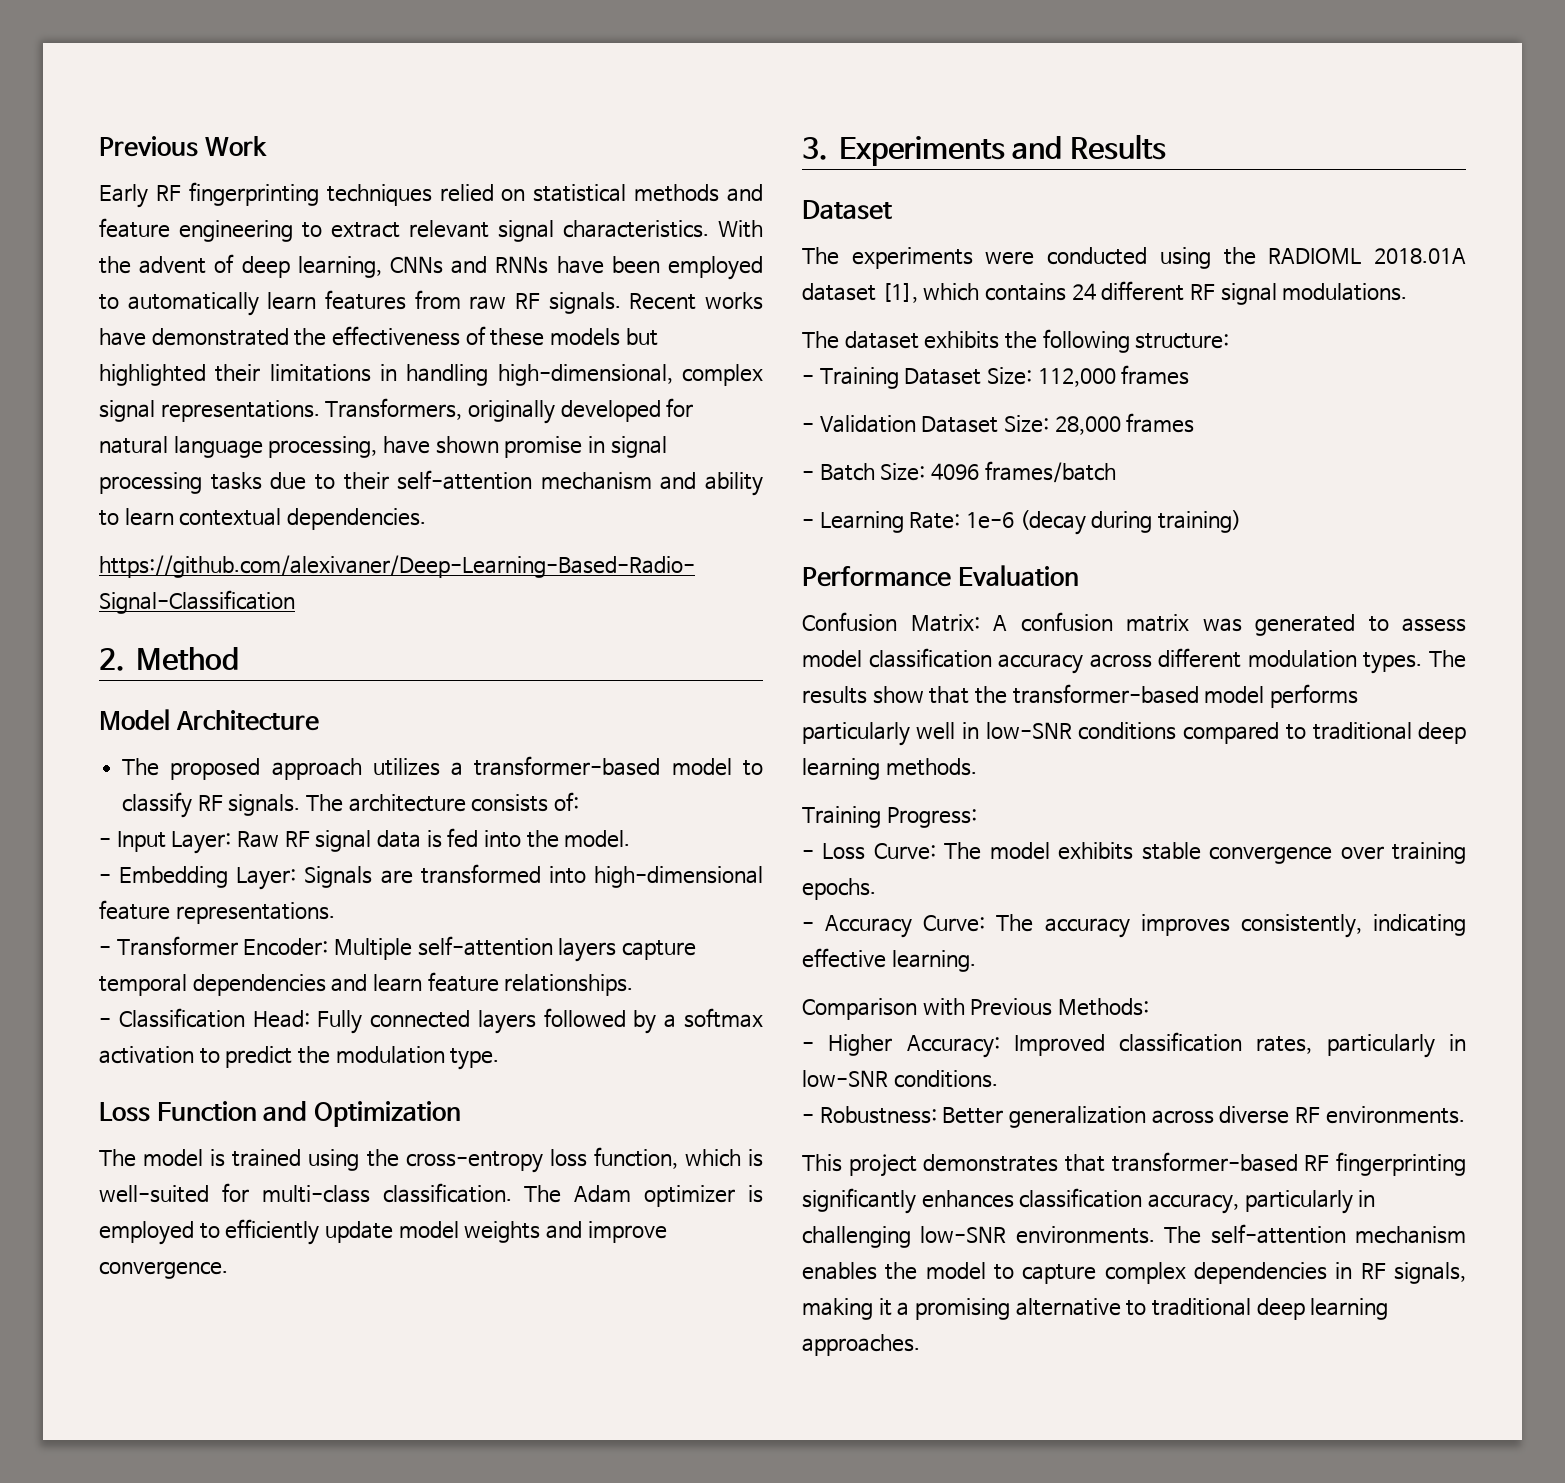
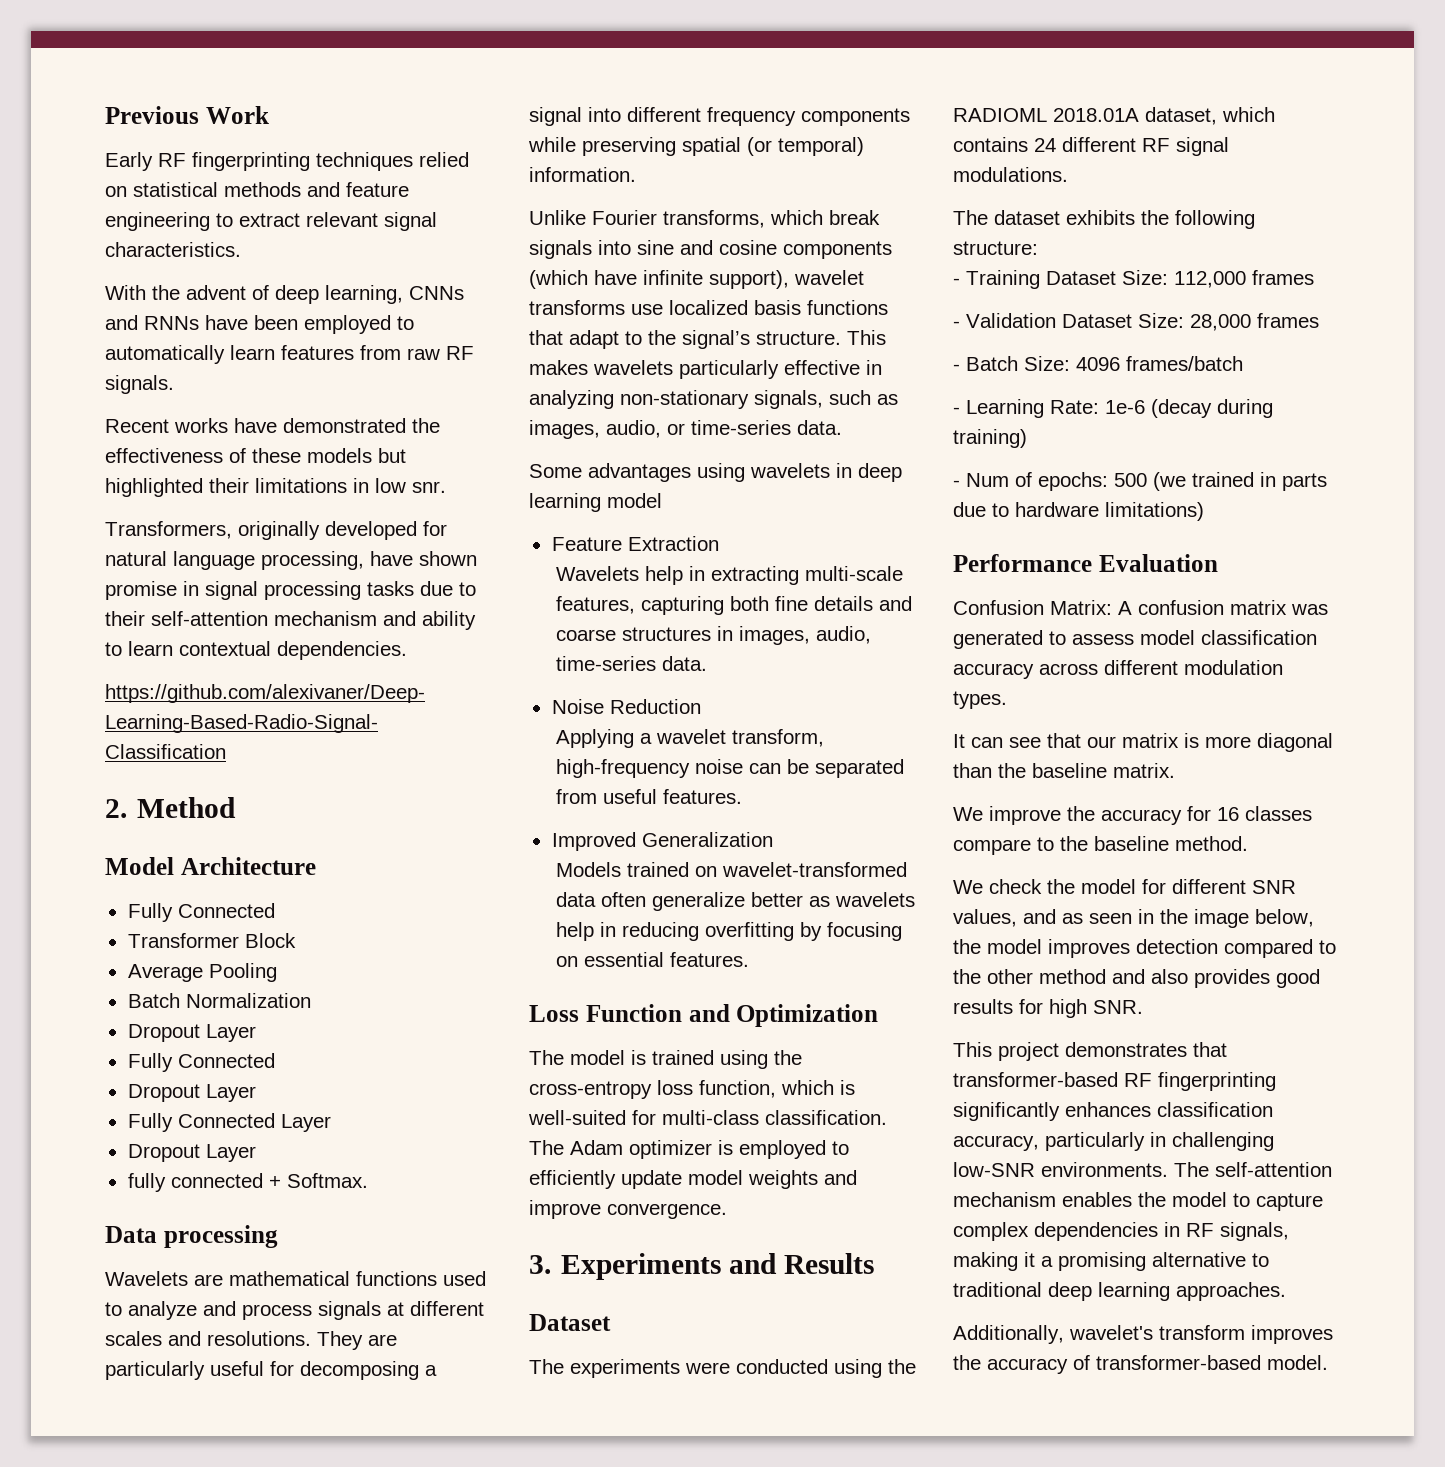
- Early RF fingerprinting techniques relied on statistical methods and feature engineering to extract relevant signal characteristics. With the advent of deep learning, CNNs and RNNs have been employed to automatically learn features from raw RF signals. Recent works have demonstrated the effectiveness of these models but highlighted their limitations in handling high-dimensional, complex signal representations. Transformers, originally developed for natural language processing, have shown promise in signal processing tasks due to their self-attention mechanism and ability to learn contextual dependencies.
+ Early RF fingerprinting techniques relied on statistical methods and feature engineering to extract relevant signal characteristics.
+ With the advent of deep learning, CNNs and RNNs have been employed to automatically learn features from raw RF signals.
+ Recent works have demonstrated the effectiveness of these models but highlighted their limitations in low snr.
+ Transformers, originally developed for natural language processing, have shown promise in signal processing tasks due to their self-attention mechanism and ability to learn contextual dependencies.
  Model Architecture
- The proposed approach utilizes a transformer-based model to classify RF signals. The architecture consists of:
- - Input Layer: Raw RF signal data is fed into the model.
- - Embedding Layer: Signals are transformed into high-dimensional feature representations.
- - Transformer Encoder: Multiple self-attention layers capture temporal dependencies and learn feature relationships.
- - Classification Head: Fully connected layers followed by a softmax activation to predict the modulation type.
+ Fully Connected
+ Transformer Block
+ Average Pooling
+ Batch Normalization
+ Dropout Layer
+ Fully Connected
+ Dropout Layer
+ Fully Connected Layer
+ Dropout Layer
+ fully connected + Softmax.
+ Data processing
+ Wavelets are mathematical functions used to analyze and process signals at different scales and resolutions. They are particularly useful for decomposing a signal into different frequency components while preserving spatial (or temporal) information.
+ Unlike Fourier transforms, which break signals into sine and cosine components (which have infinite support), wavelet transforms use localized basis functions that adapt to the signal’s structure. This makes wavelets particularly effective in analyzing non-stationary signals, such as images, audio, or time-series data.
+ Some advantages using wavelets in deep learning model
+ Feature Extraction
+ Wavelets help in extracting multi-scale features, capturing both fine details and coarse structures in images, audio, time-series data.
+ Noise Reduction
+ Applying a wavelet transform, high-frequency noise can be separated from useful features.
+ Improved Generalization
+ Models trained on wavelet-transformed data often generalize better as wavelets help in reducing overfitting by focusing on essential features.
- The experiments were conducted using the RADIOML 2018.01A dataset [1], which contains 24 different RF signal modulations.
+ The experiments were conducted using the RADIOML 2018.01A dataset, which contains 24 different RF signal modulations.
+ - Num of epochs: 500 (we trained in parts due to hardware limitations)
- Confusion Matrix: A confusion matrix was generated to assess model classification accuracy across different modulation types. The results show that the transformer-based model performs particularly well in low-SNR conditions compared to traditional deep learning methods.
- Training Progress:
- - Loss Curve: The model exhibits stable convergence over training epochs.
- - Accuracy Curve: The accuracy improves consistently, indicating effective learning.
- Comparison with Previous Methods:
- - Higher Accuracy: Improved classification rates, particularly in low-SNR conditions.
- - Robustness: Better generalization across diverse RF environments.
+ Confusion Matrix: A confusion matrix was generated to assess model classification accuracy across different modulation types.
+ It can see that our matrix is more diagonal than the baseline matrix.
+ We improve the accuracy for 16 classes compare to the baseline method.
+ We check the model for different SNR values, and as seen in the image below, the model improves detection compared to the other method and also provides good results for high SNR.
+ Additionally, wavelet's transform improves the accuracy of transformer-based model.

